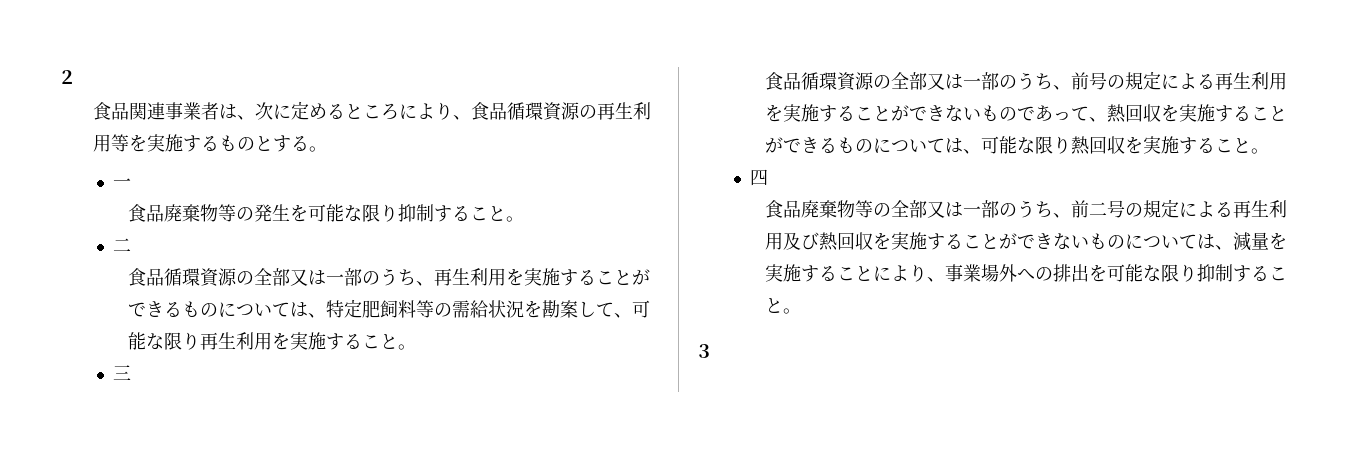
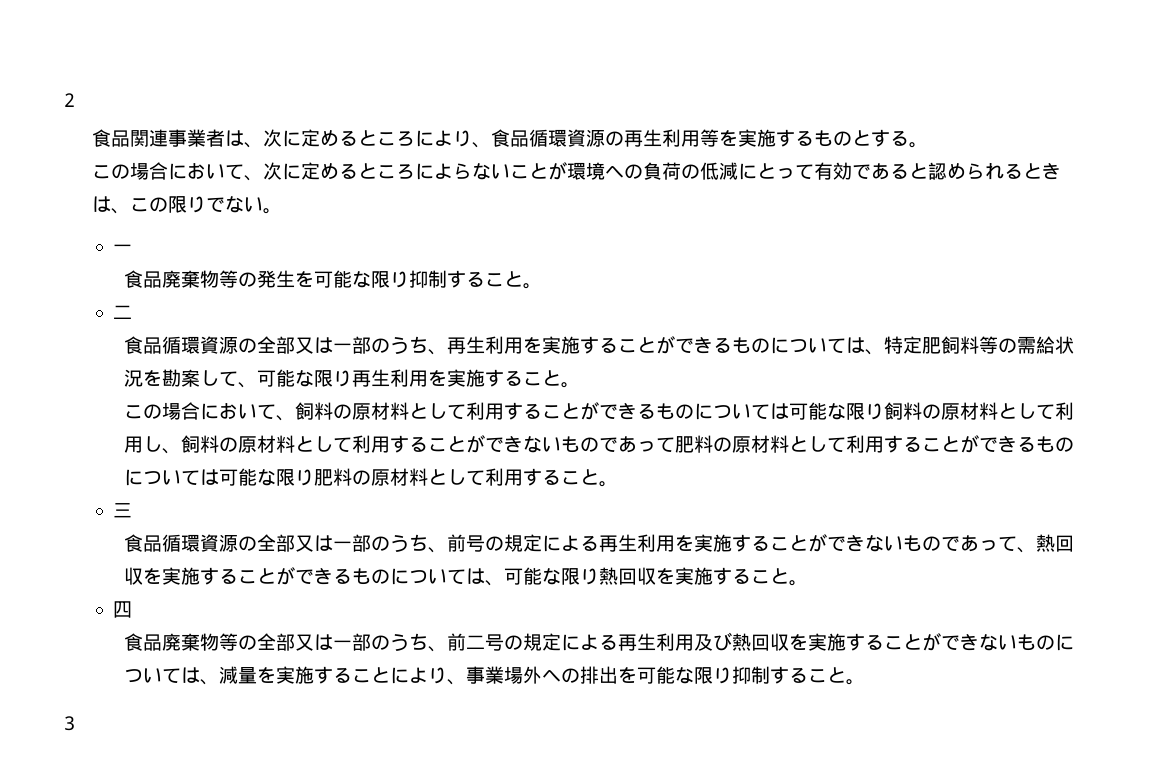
+ この場合において、次に定めるところによらないことが環境への負荷の低減にとって有効であると認められるときは、この限りでない。
+ この場合において、飼料の原材料として利用することができるものについては可能な限り飼料の原材料として利用し、飼料の原材料として利用することができないものであって肥料の原材料として利用することができるものについては可能な限り肥料の原材料として利用すること。

